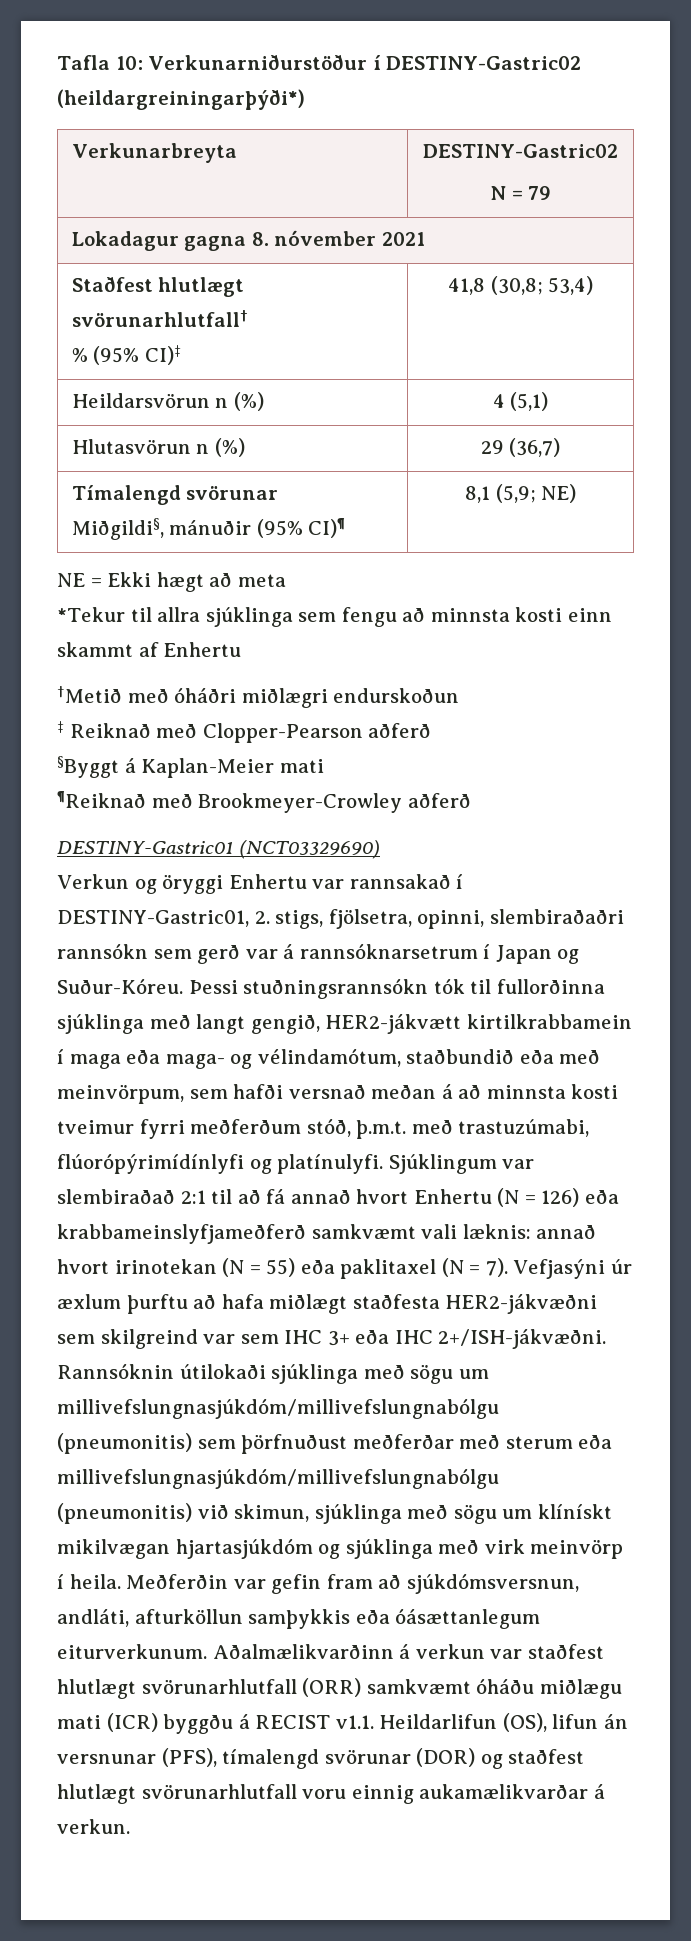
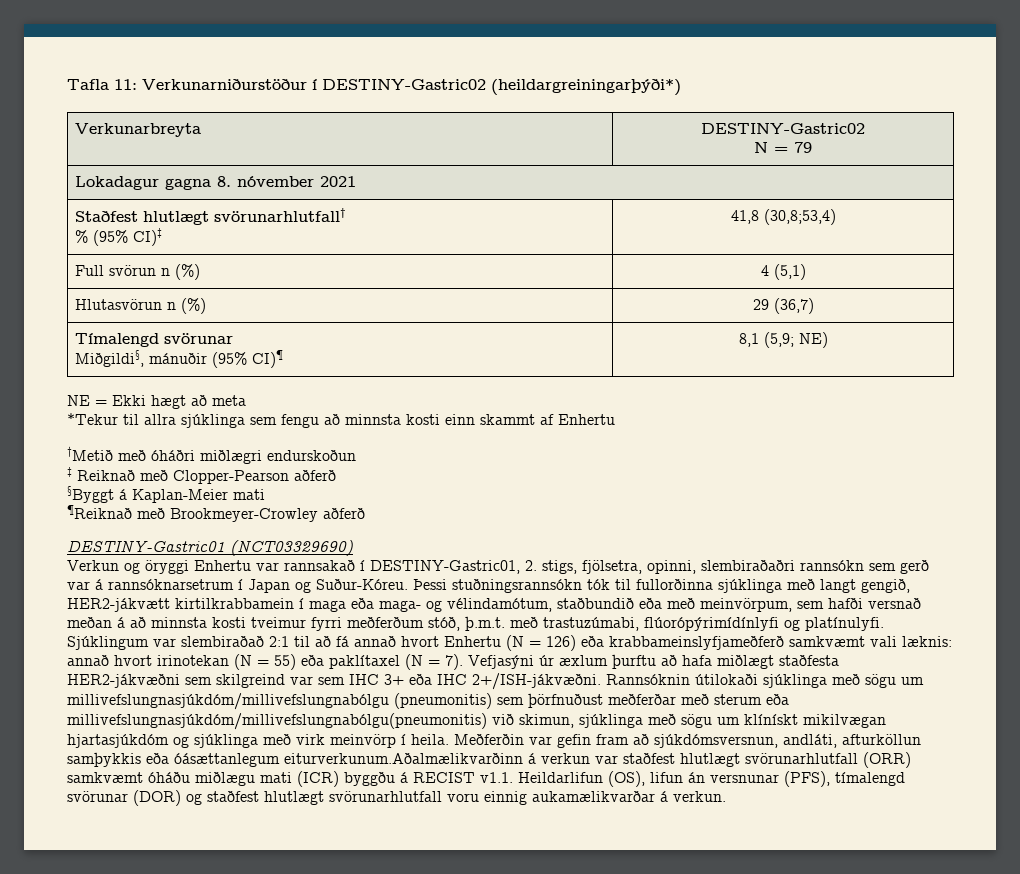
- Tafla 10: Verkunarniðurstöður í DESTINY-Gastric02 (heildargreiningarþýði*)
+ Tafla 11: Verkunarniðurstöður í DESTINY-Gastric02 (heildargreiningarþýði*)
  Staðfest hlutlægt svörunarhlutfall†
- % (95% CI)‡ | 41,8 (30,8; 53,4)
- Heildarsvörun n (%) | 4 (5,1)
+ % (95% CI)‡ | 41,8 (30,8;53,4)
+ Full svörun n (%) | 4 (5,1)
- Sjúklingum var slembiraðað 2:1 til að fá annað hvort Enhertu (N = 126) eða krabbameinslyfjameðferð samkvæmt vali læknis: annað hvort irinotekan (N = 55) eða paklitaxel (N = 7).
+ Sjúklingum var slembiraðað 2:1 til að fá annað hvort Enhertu (N = 126) eða krabbameinslyfjameðferð samkvæmt vali læknis: annað hvort irinotekan (N = 55) eða paklítaxel (N = 7).
- Rannsóknin útilokaði sjúklinga með sögu um millivefslungnasjúkdóm/millivefslungnabólgu (pneumonitis) sem þörfnuðust meðferðar með sterum eða millivefslungnasjúkdóm/millivefslungnabólgu (pneumonitis) við skimun, sjúklinga með sögu um klínískt mikilvægan hjartasjúkdóm og sjúklinga með virk meinvörp í heila.
+ Rannsóknin útilokaði sjúklinga með sögu um millivefslungnasjúkdóm/millivefslungnabólgu (pneumonitis) sem þörfnuðust meðferðar með sterum eða millivefslungnasjúkdóm/millivefslungnabólgu(pneumonitis) við skimun, sjúklinga með sögu um klínískt mikilvægan hjartasjúkdóm og sjúklinga með virk meinvörp í heila.
- Meðferðin var gefin fram að sjúkdómsversnun, andláti, afturköllun samþykkis eða óásættanlegum eiturverkunum. Aðalmælikvarðinn á verkun var staðfest hlutlægt svörunarhlutfall (ORR) samkvæmt óháðu miðlægu mati (ICR) byggðu á RECIST v1.1. Heildarlifun (OS), lifun án versnunar (PFS), tímalengd svörunar (DOR) og staðfest hlutlægt svörunarhlutfall voru einnig aukamælikvarðar á verkun.
+ Meðferðin var gefin fram að sjúkdómsversnun, andláti, afturköllun samþykkis eða óásættanlegum eiturverkunum.Aðalmælikvarðinn á verkun var staðfest hlutlægt svörunarhlutfall (ORR) samkvæmt óháðu miðlægu mati (ICR) byggðu á RECIST v1.1. Heildarlifun (OS), lifun án versnunar (PFS), tímalengd svörunar (DOR) og staðfest hlutlægt svörunarhlutfall voru einnig aukamælikvarðar á verkun.

